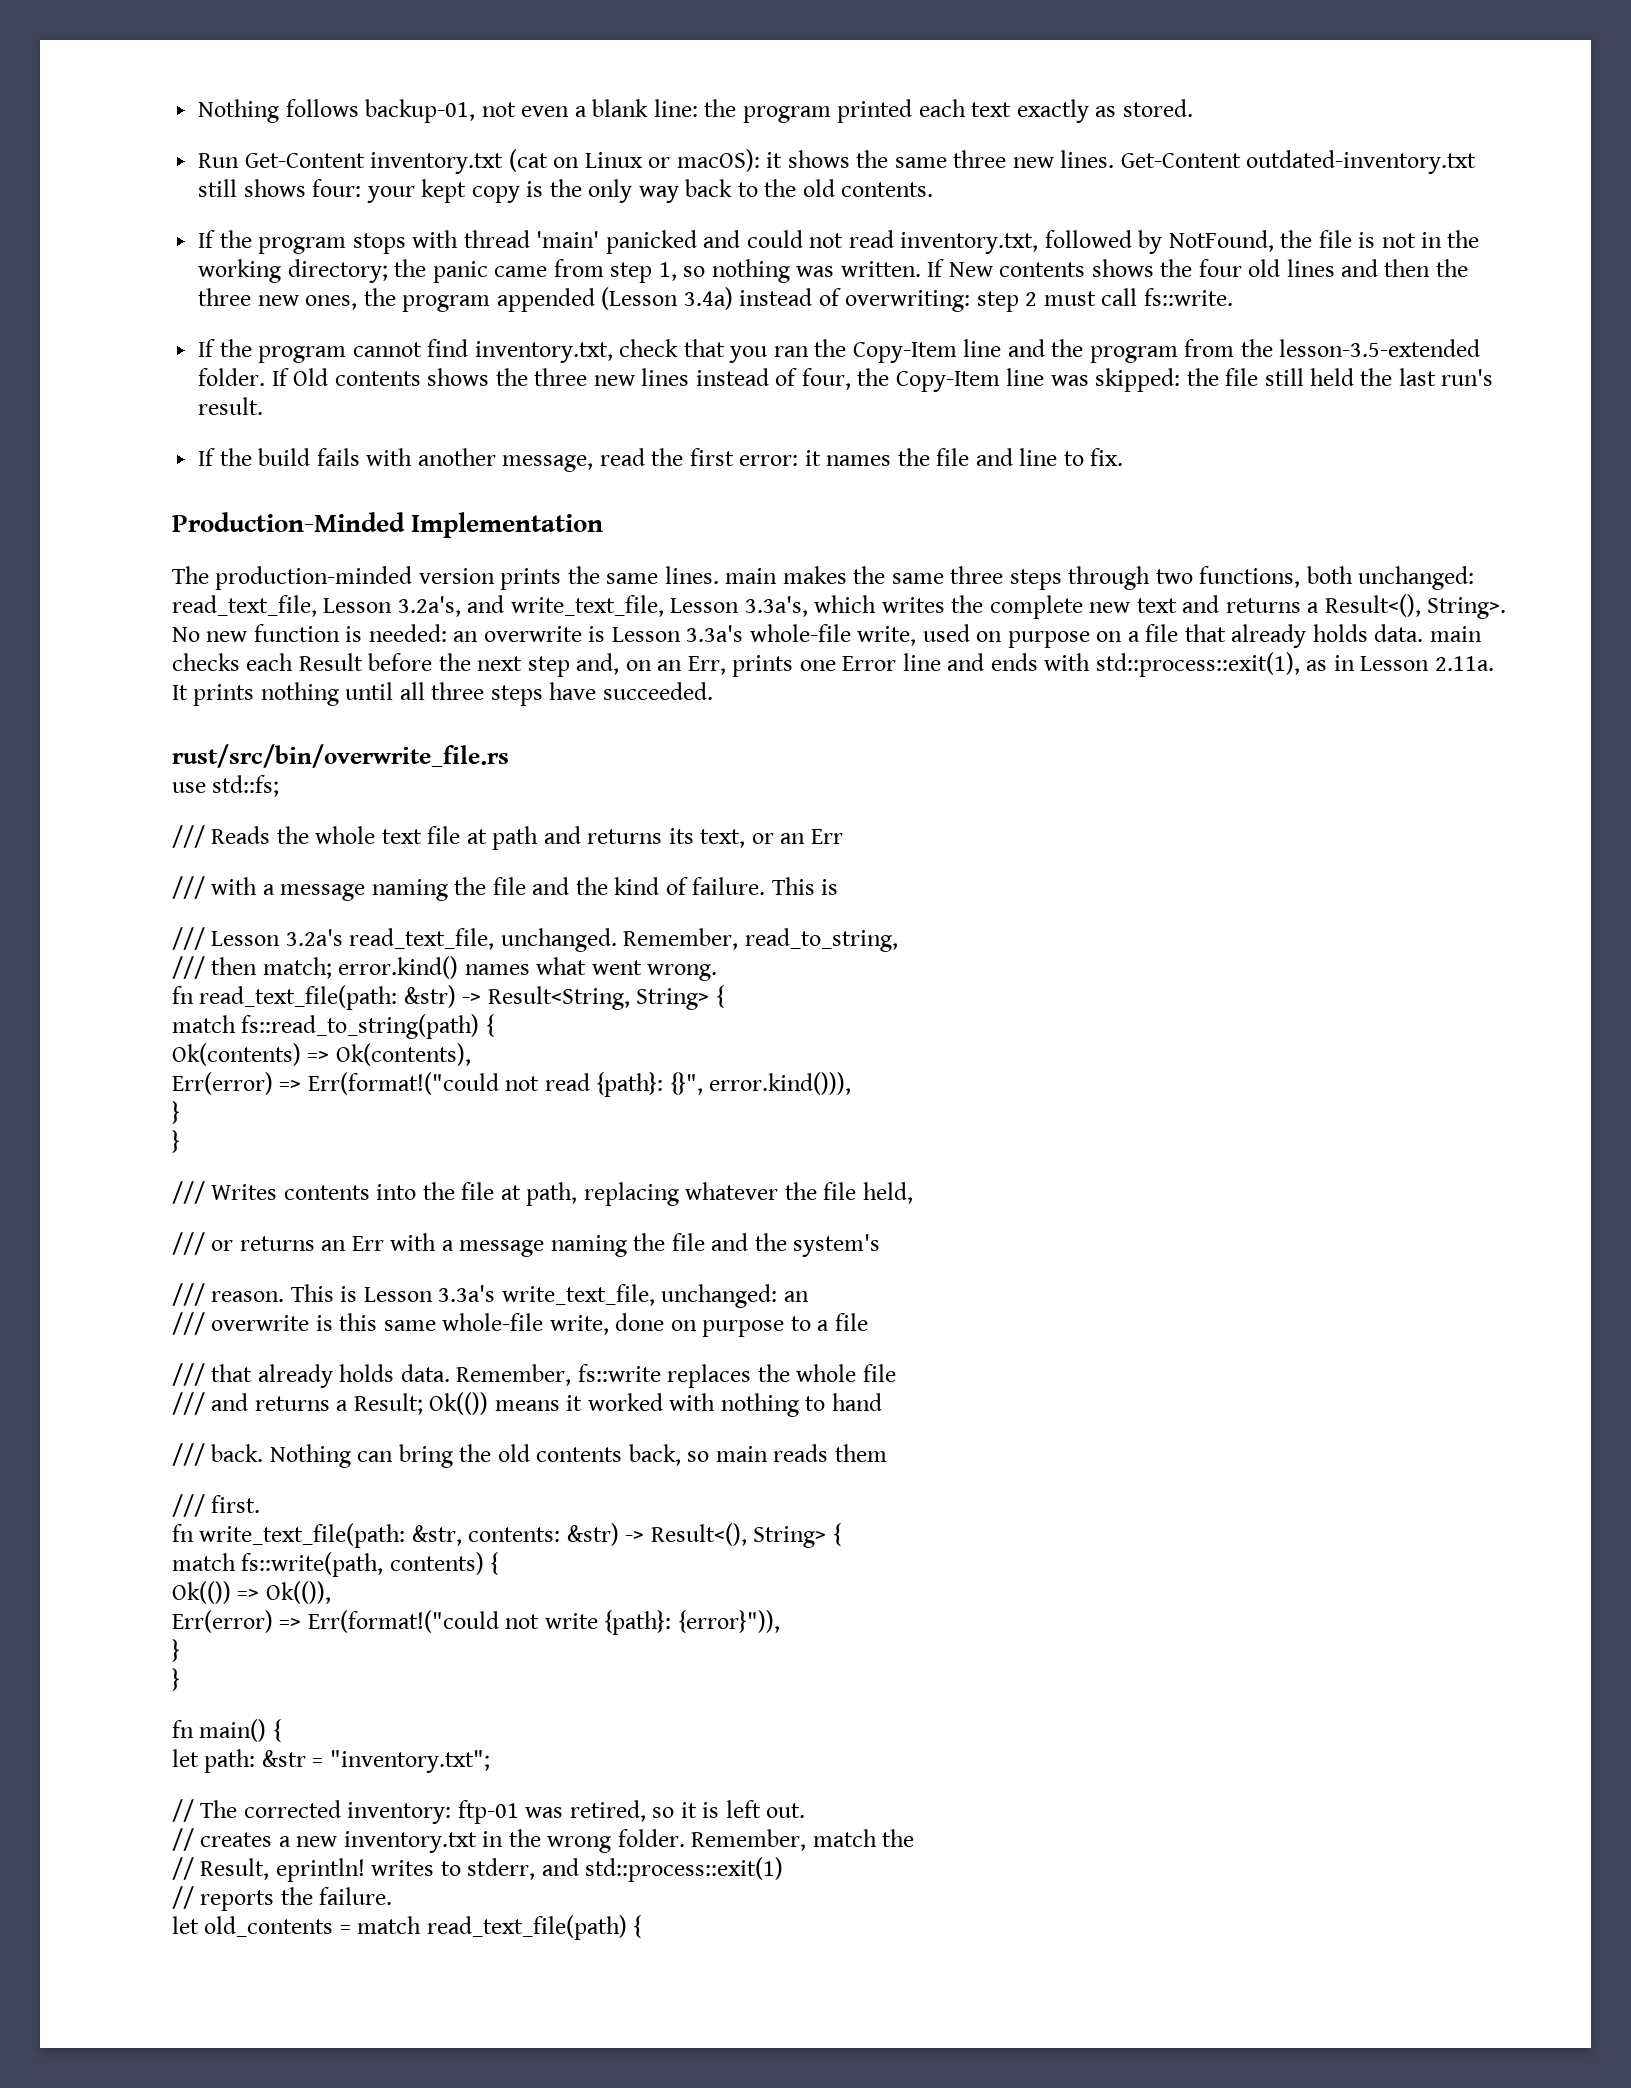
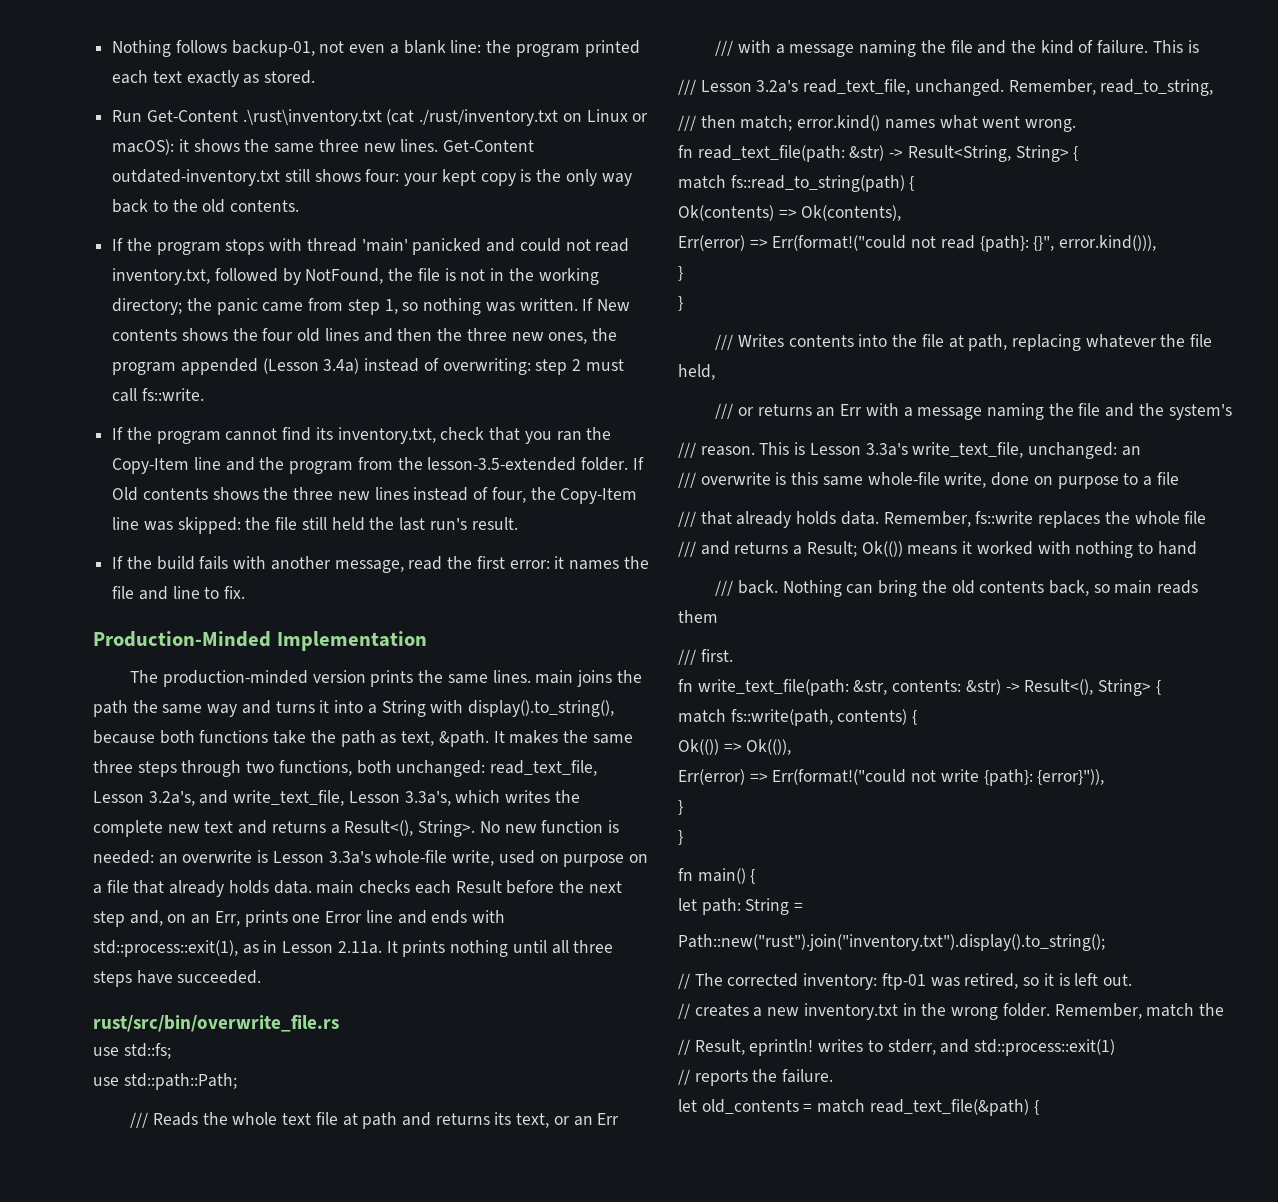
- Run Get-Content inventory.txt (cat on Linux or macOS): it shows the same three new lines.
+ Run Get-Content .\rust\inventory.txt (cat ./rust/inventory.txt on Linux or macOS): it shows the same three new lines.
- If the program cannot find inventory.txt, check that you ran the Copy-Item line and the program from the lesson-3.5-extended folder.
+ If the program cannot find its inventory.txt, check that you ran the Copy-Item line and the program from the lesson-3.5-extended folder.
- The production-minded version prints the same lines. main makes the same three steps through two functions, both unchanged: read_text_file, Lesson 3.2a's, and write_text_file, Lesson 3.3a's, which writes the complete new text and returns a Result<(), String>.
+ The production-minded version prints the same lines. main joins the path the same way and turns it into a String with display().to_string(), because both functions take the path as text, &path. It makes the same three steps through two functions, both unchanged: read_text_file, Lesson 3.2a's, and write_text_file, Lesson 3.3a's, which writes the complete new text and returns a Result<(), String>.
+ use std::path::Path;
- let path: &str = "inventory.txt";
+ let path: String =
+ Path::new("rust").join("inventory.txt").display().to_string();
- let old_contents = match read_text_file(path) {
+ let old_contents = match read_text_file(&path) {

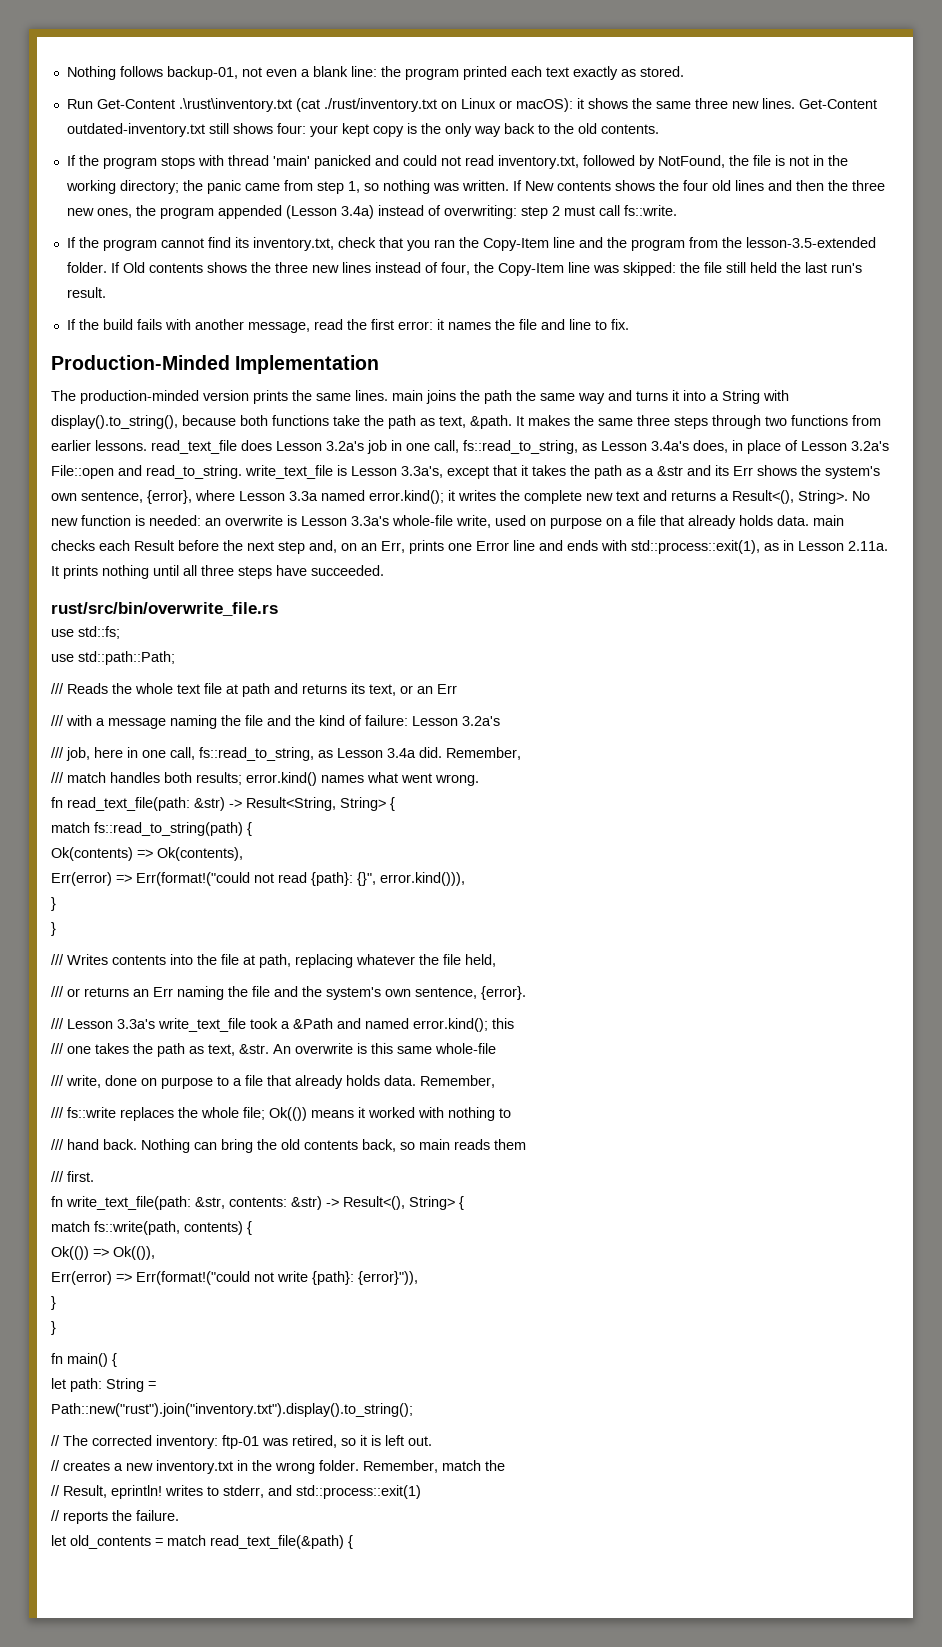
- It makes the same three steps through two functions, both unchanged: read_text_file, Lesson 3.2a's, and write_text_file, Lesson 3.3a's, which writes the complete new text and returns a Result<(), String>.
+ It makes the same three steps through two functions from earlier lessons. read_text_file does Lesson 3.2a's job in one call, fs::read_to_string, as Lesson 3.4a's does, in place of Lesson 3.2a's File::open and read_to_string. write_text_file is Lesson 3.3a's, except that it takes the path as a &str and its Err shows the system's own sentence, {error}, where Lesson 3.3a named error.kind(); it writes the complete new text and returns a Result<(), String>.
- /// with a message naming the file and the kind of failure. This is
- /// Lesson 3.2a's read_text_file, unchanged. Remember, read_to_string,
- /// then match; error.kind() names what went wrong.
+ /// with a message naming the file and the kind of failure: Lesson 3.2a's
+ /// job, here in one call, fs::read_to_string, as Lesson 3.4a did. Remember,
+ /// match handles both results; error.kind() names what went wrong.
- /// or returns an Err with a message naming the file and the system's
- /// reason. This is Lesson 3.3a's write_text_file, unchanged: an
- /// overwrite is this same whole-file write, done on purpose to a file
- /// that already holds data. Remember, fs::write replaces the whole file
- /// and returns a Result; Ok(()) means it worked with nothing to hand
- /// back.
+ /// or returns an Err naming the file and the system's own sentence, {error}.
+ /// Lesson 3.3a's write_text_file took a &Path and named error.kind(); this
+ /// one takes the path as text, &str. An overwrite is this same whole-file
+ /// write, done on purpose to a file that already holds data. Remember,
+ /// fs::write replaces the whole file; Ok(()) means it worked with nothing to
+ /// hand back.

